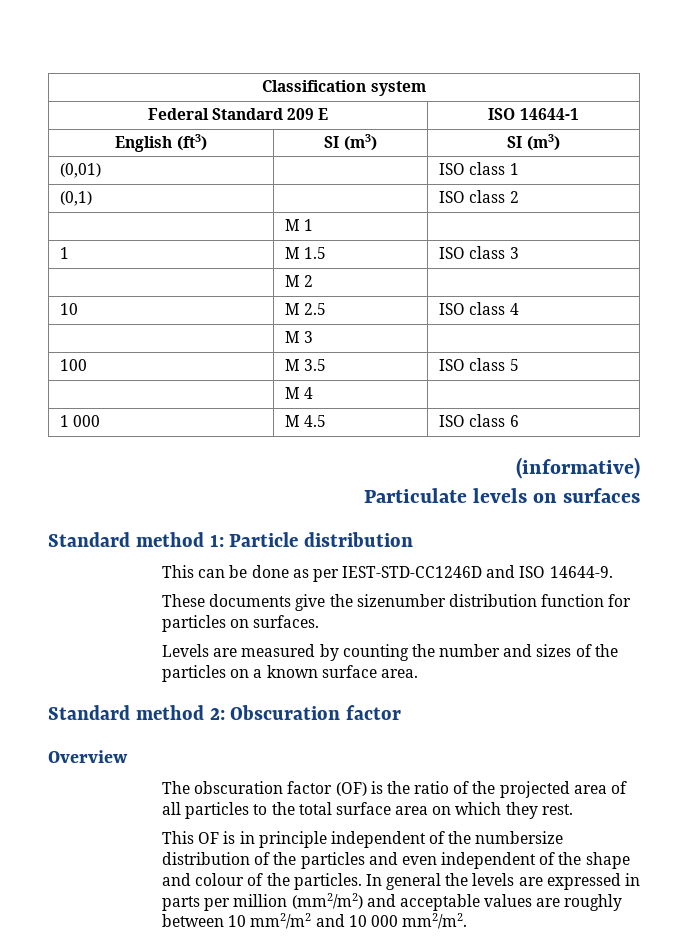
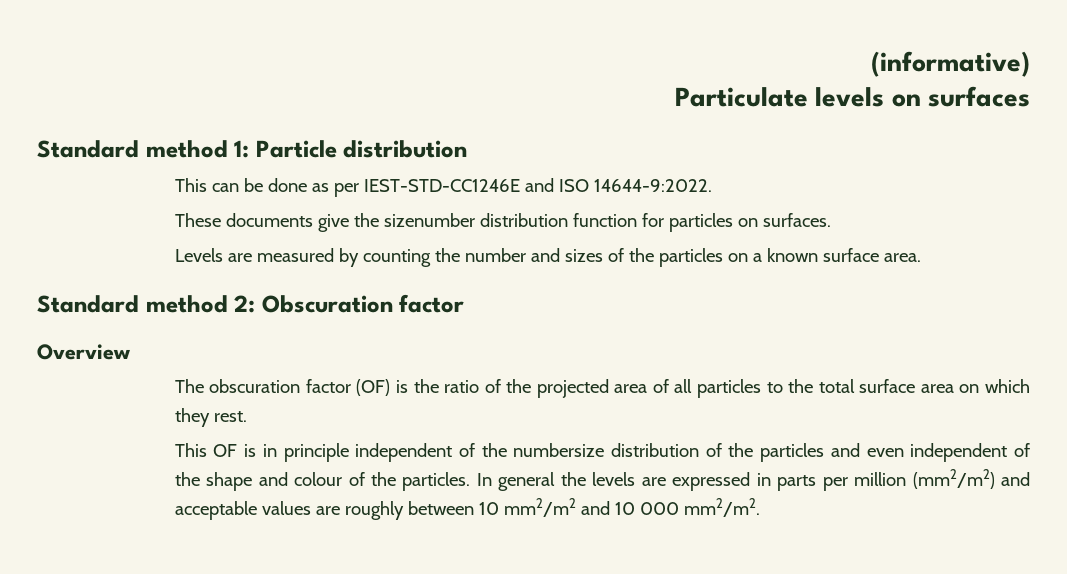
- Classification system
- Federal Standard 209 E | ISO 14644-1
- English (ft3) | SI (m3) | SI (m3)
- (0,01) | | ISO class 1
- (0,1) | | ISO class 2
- | M 1 |
- 1 | M 1.5 | ISO class 3
- | M 2 |
- 10 | M 2.5 | ISO class 4
- | M 3 |
- 100 | M 3.5 | ISO class 5
- | M 4 |
- 1 000 | M 4.5 | ISO class 6
- This can be done as per IEST-STD-CC1246D and ISO 14644-9.
+ This can be done as per IEST-STD-CC1246E and ISO 14644-9:2022.

